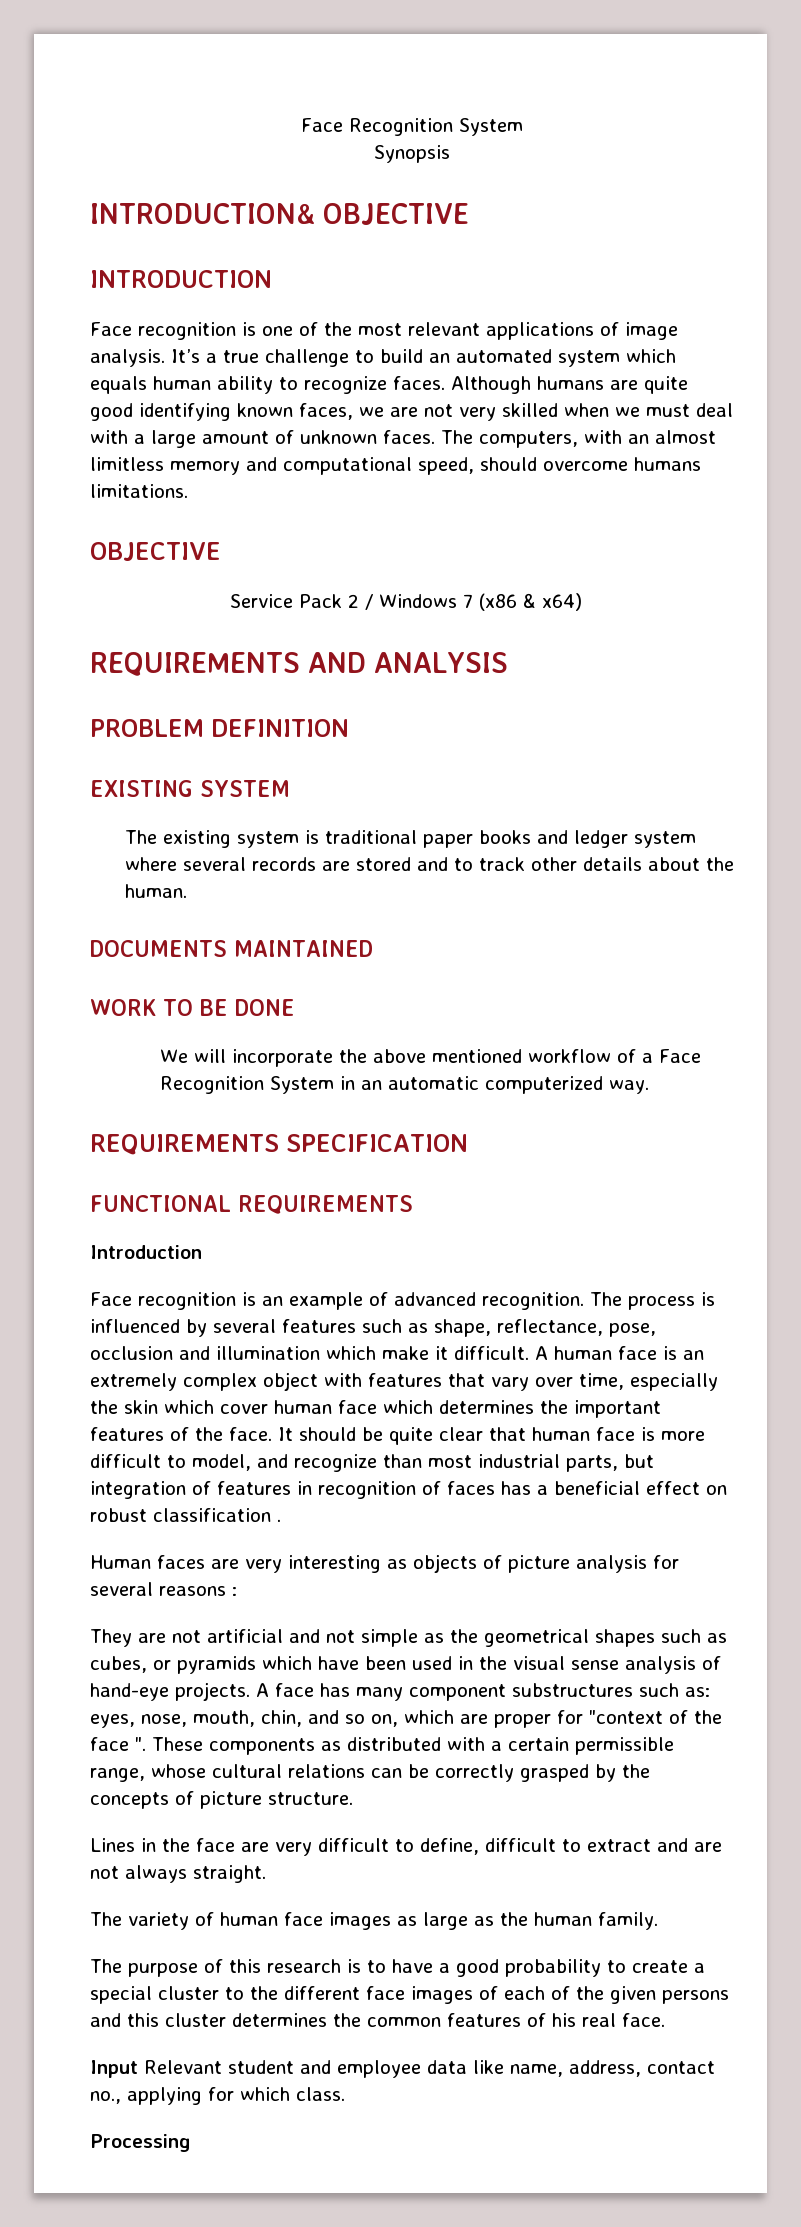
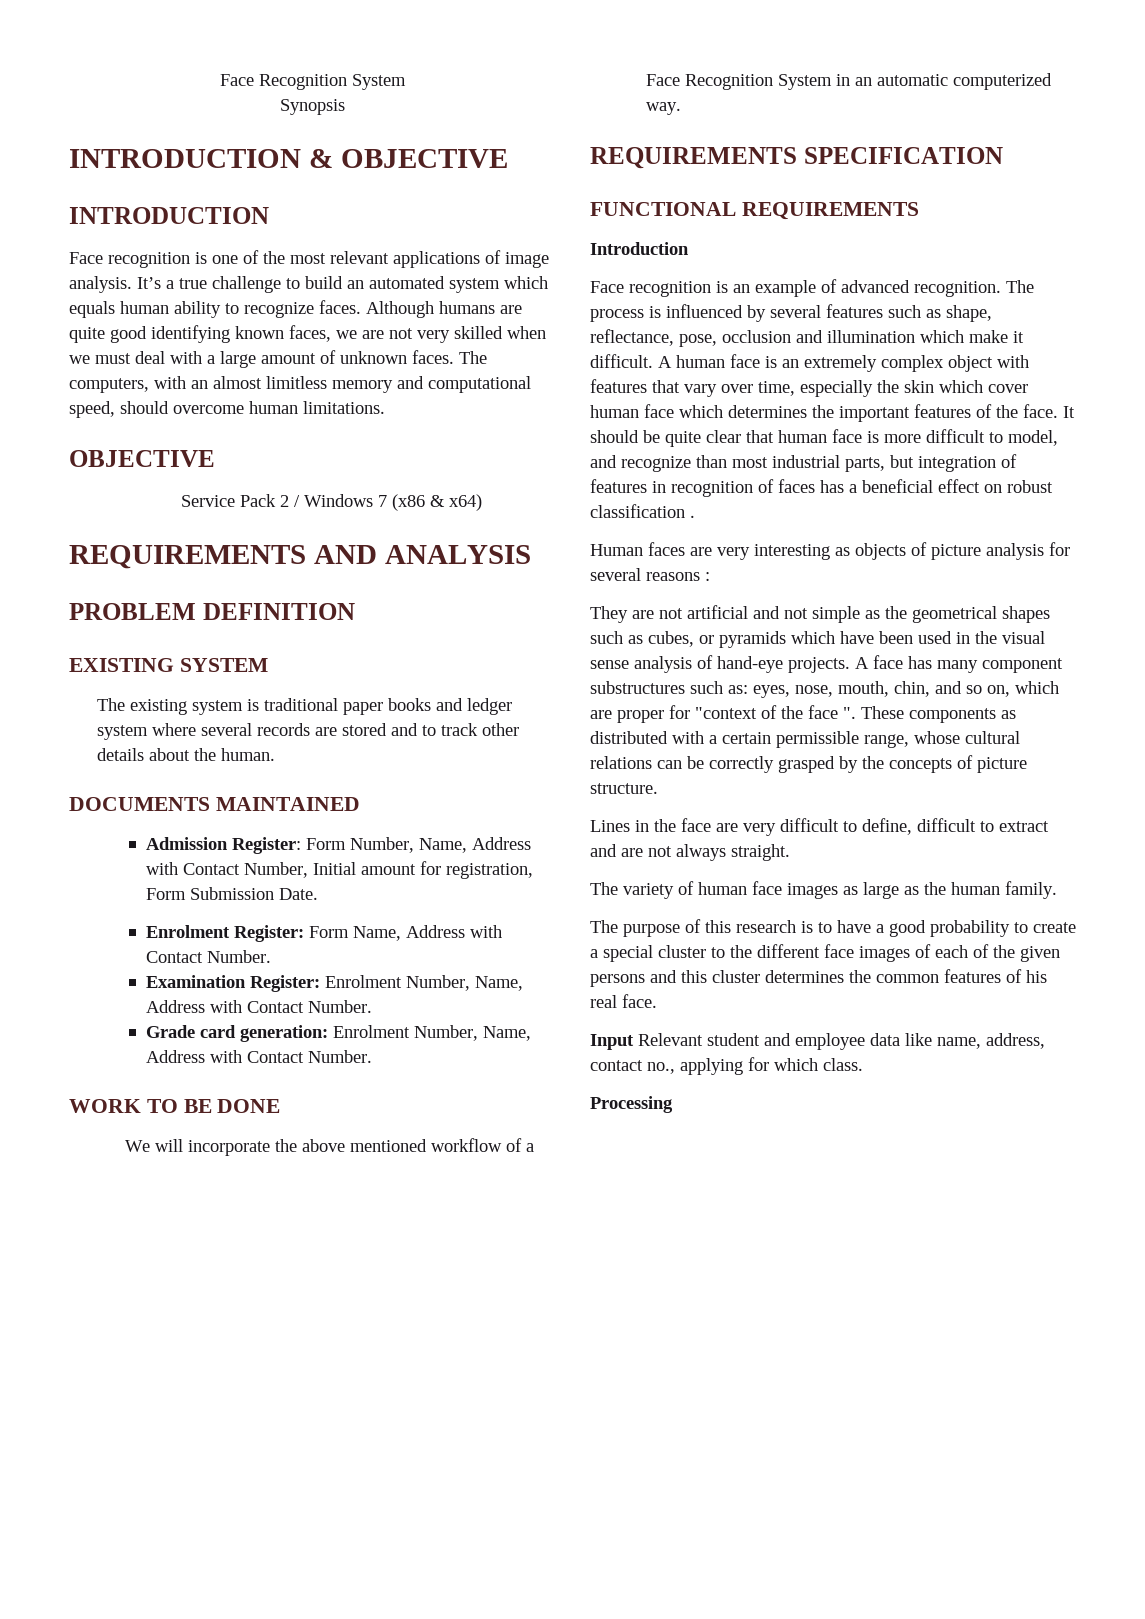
- INTRODUCTION& OBJECTIVE
+ INTRODUCTION & OBJECTIVE
- The computers, with an almost limitless memory and computational speed, should overcome humans limitations.
+ The computers, with an almost limitless memory and computational speed, should overcome human limitations.
+ Admission Register: Form Number, Name, Address with Contact Number, Initial amount for registration, Form Submission Date.
+ Enrolment Register: Form Name, Address with Contact Number.
+ Examination Register: Enrolment Number, Name, Address with Contact Number.
+ Grade card generation: Enrolment Number, Name, Address with Contact Number.

